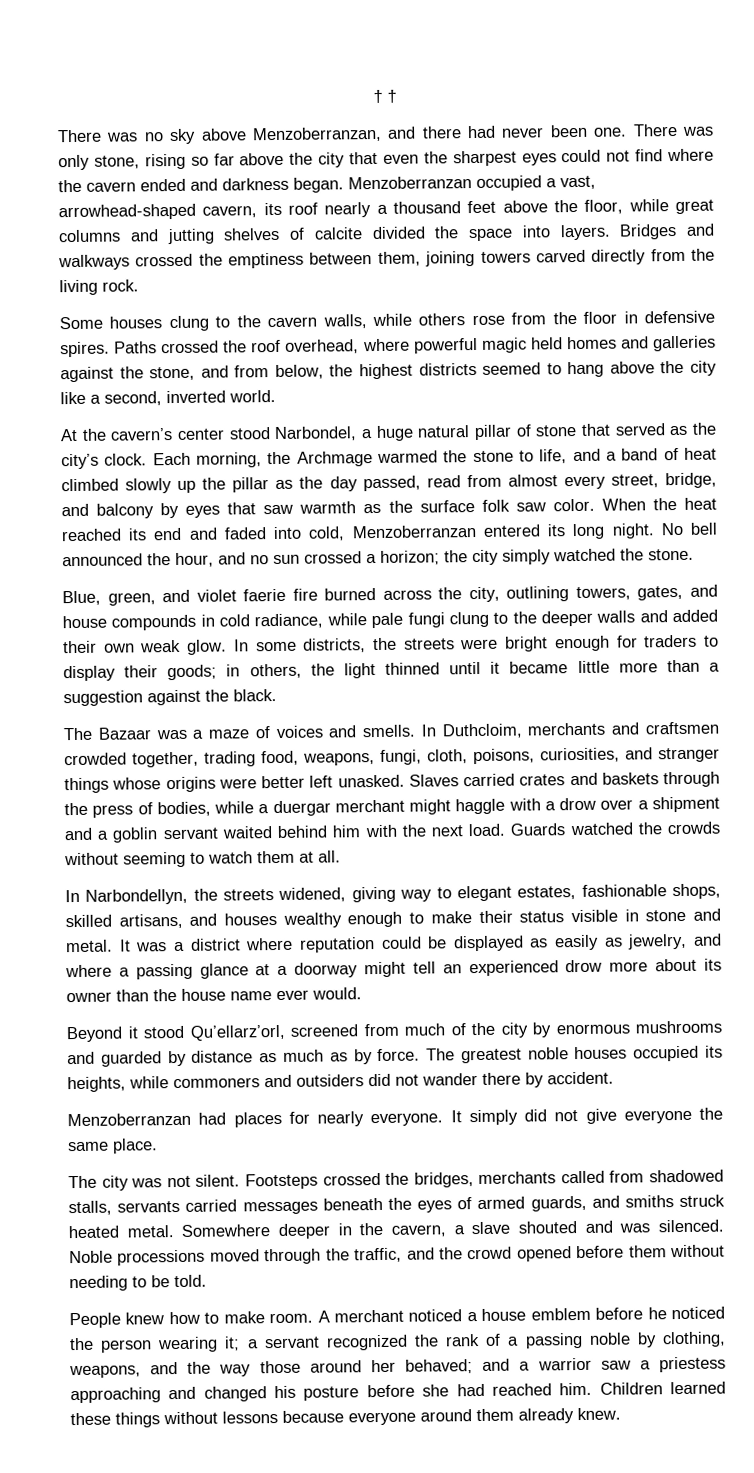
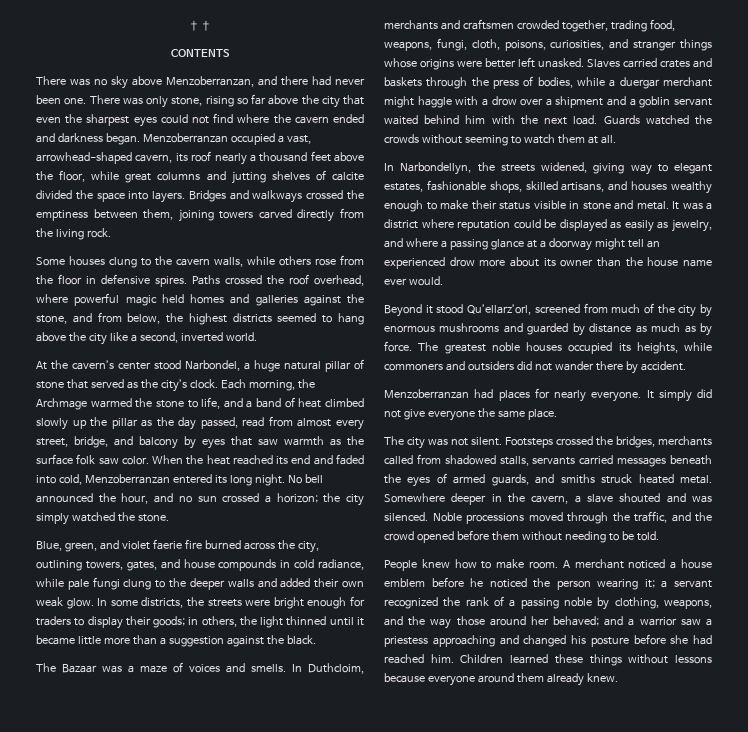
+ CONTENTS

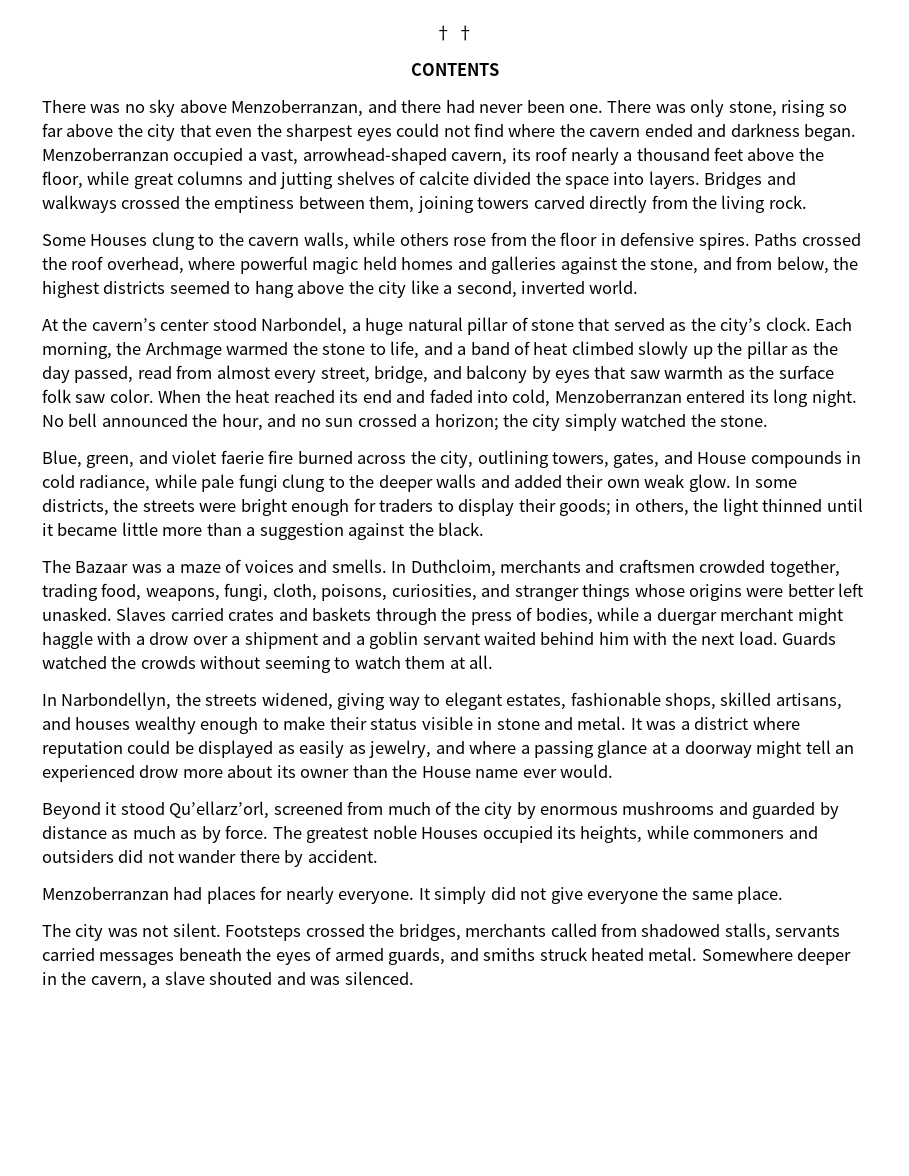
- Some houses clung to the cavern walls, while others rose from the floor in defensive spires.
+ Some Houses clung to the cavern walls, while others rose from the floor in defensive spires.
- Blue, green, and violet faerie fire burned across the city, outlining towers, gates, and house compounds in cold radiance, while pale fungi clung to the deeper walls and added their own weak glow.
+ Blue, green, and violet faerie fire burned across the city, outlining towers, gates, and House compounds in cold radiance, while pale fungi clung to the deeper walls and added their own weak glow.
- It was a district where reputation could be displayed as easily as jewelry, and where a passing glance at a doorway might tell an experienced drow more about its owner than the house name ever would.
+ It was a district where reputation could be displayed as easily as jewelry, and where a passing glance at a doorway might tell an experienced drow more about its owner than the House name ever would.
- The greatest noble houses occupied its heights, while commoners and outsiders did not wander there by accident.
+ The greatest noble Houses occupied its heights, while commoners and outsiders did not wander there by accident.
- Noble processions moved through the traffic, and the crowd opened before them without needing to be told.
- People knew how to make room. A merchant noticed a house emblem before he noticed the person wearing it; a servant recognized the rank of a passing noble by clothing, weapons, and the way those around her behaved; and a warrior saw a priestess approaching and changed his posture before she had reached him. Children learned these things without lessons because everyone around them already knew.

